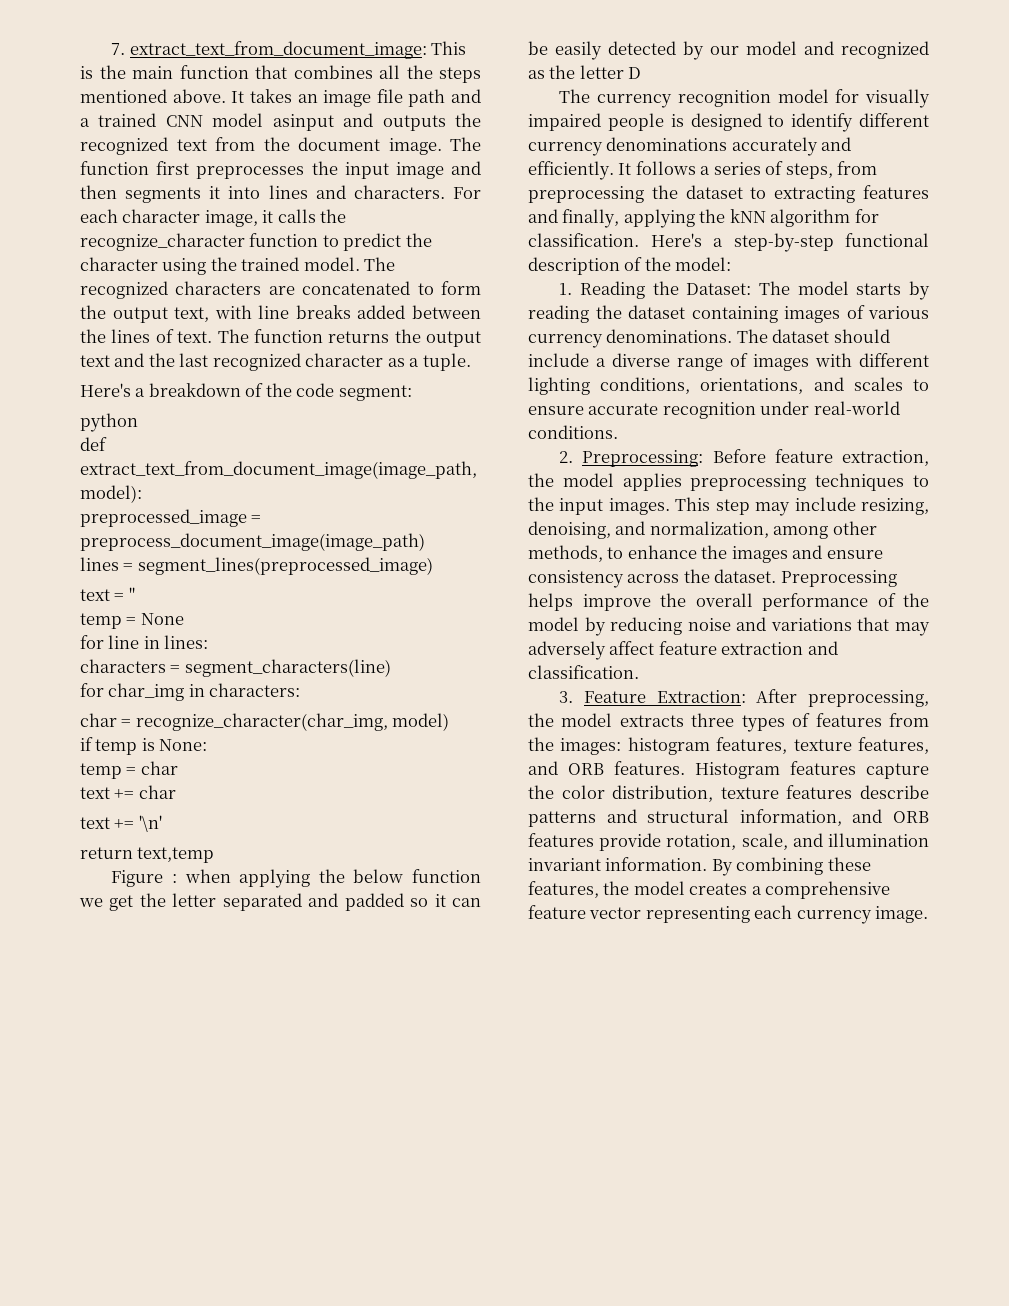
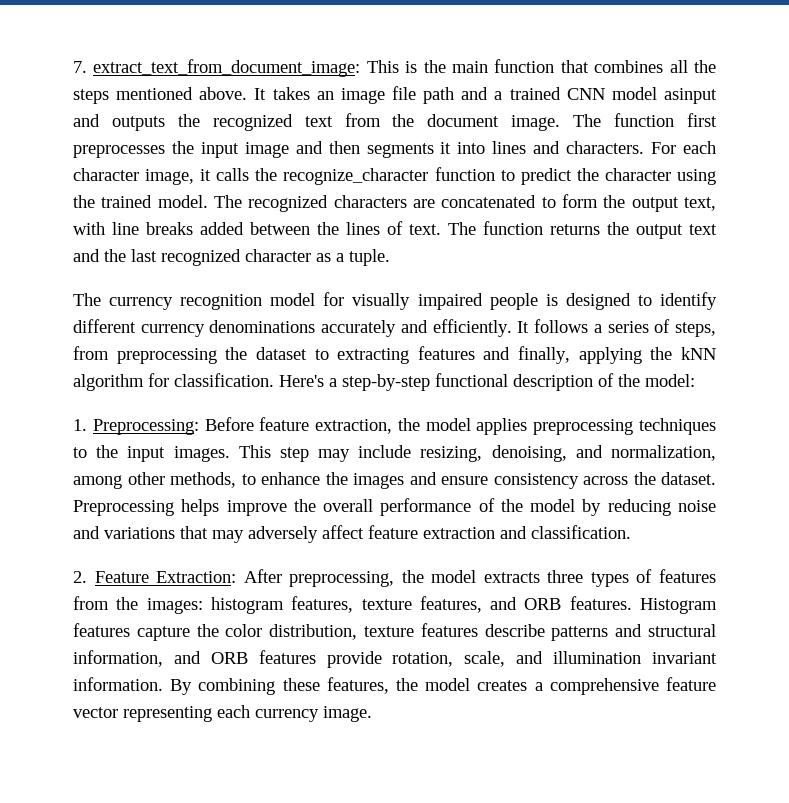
- Here's a breakdown of the code segment:
- python
- def extract_text_from_document_image(image_path, model):
- preprocessed_image = preprocess_document_image(image_path)
- lines = segment_lines(preprocessed_image)
- text = ''
- temp = None
- for line in lines:
- characters = segment_characters(line)
- for char_img in characters:
- char = recognize_character(char_img, model)
- if temp is None:
- temp = char
- text += char
- text += '\n'
- return text,temp
- Figure : when applying the below function we get the letter separated and padded so it can be easily detected by our model and recognized as the letter D
- 1. Reading the Dataset: The model starts by reading the dataset containing images of various currency denominations. The dataset should include a diverse range of images with different lighting conditions, orientations, and scales to ensure accurate recognition under real-world conditions.
- 2. Preprocessing: Before feature extraction, the model applies preprocessing techniques to the input images.
+ 1. Preprocessing: Before feature extraction, the model applies preprocessing techniques to the input images.
- 3. Feature Extraction: After preprocessing, the model extracts three types of features from the images: histogram features, texture features, and ORB features.
+ 2. Feature Extraction: After preprocessing, the model extracts three types of features from the images: histogram features, texture features, and ORB features.

